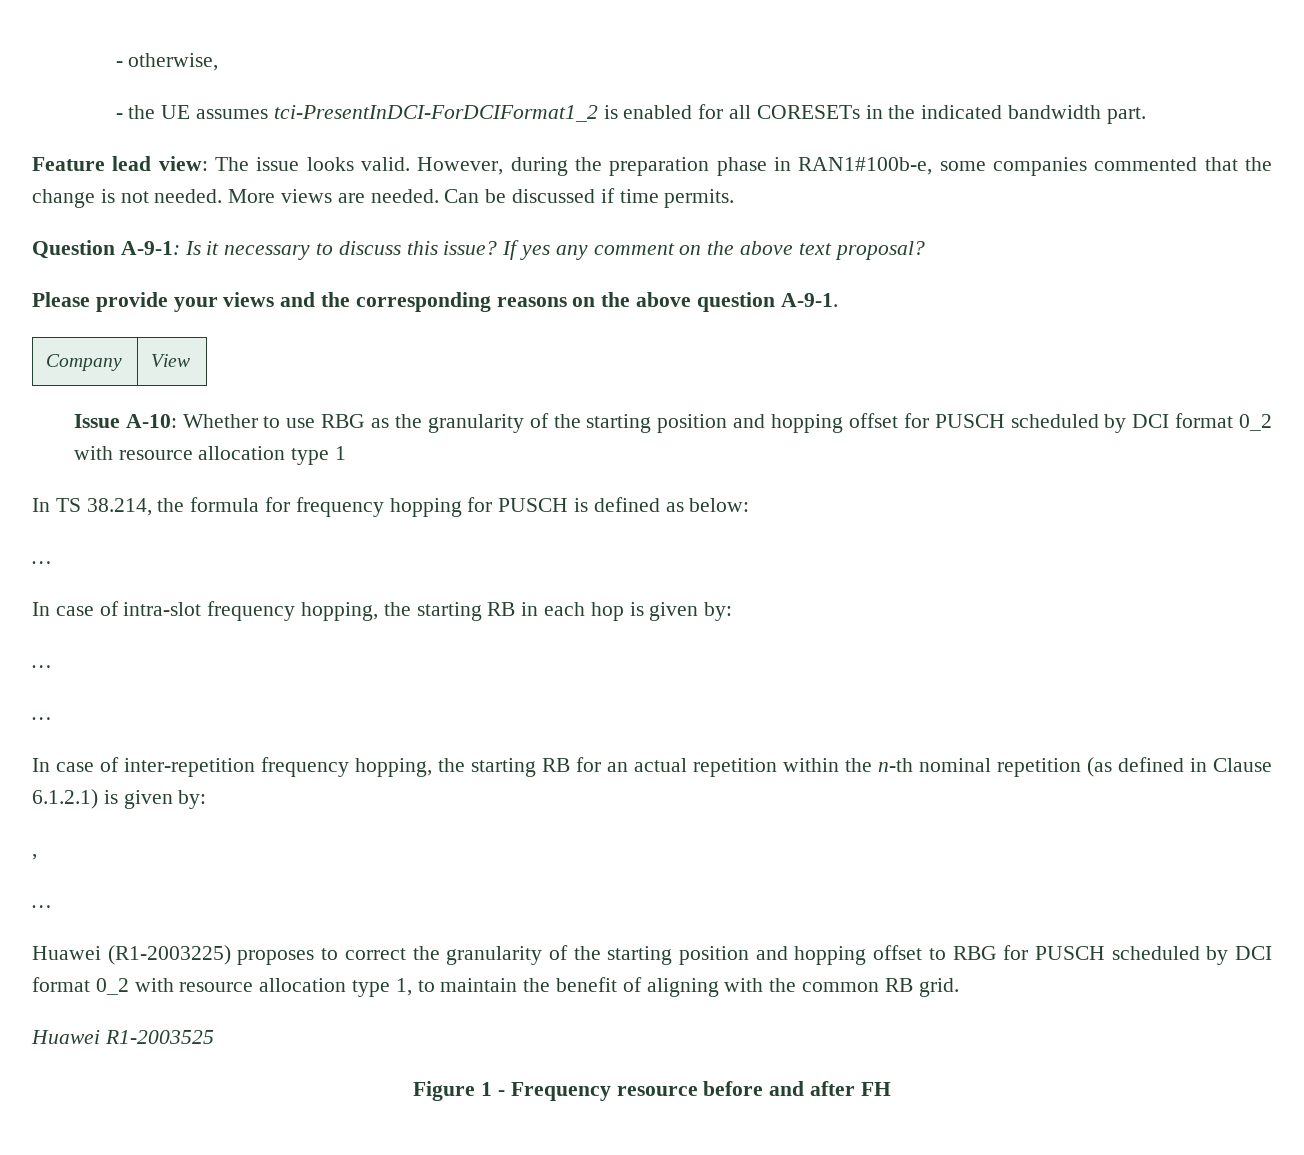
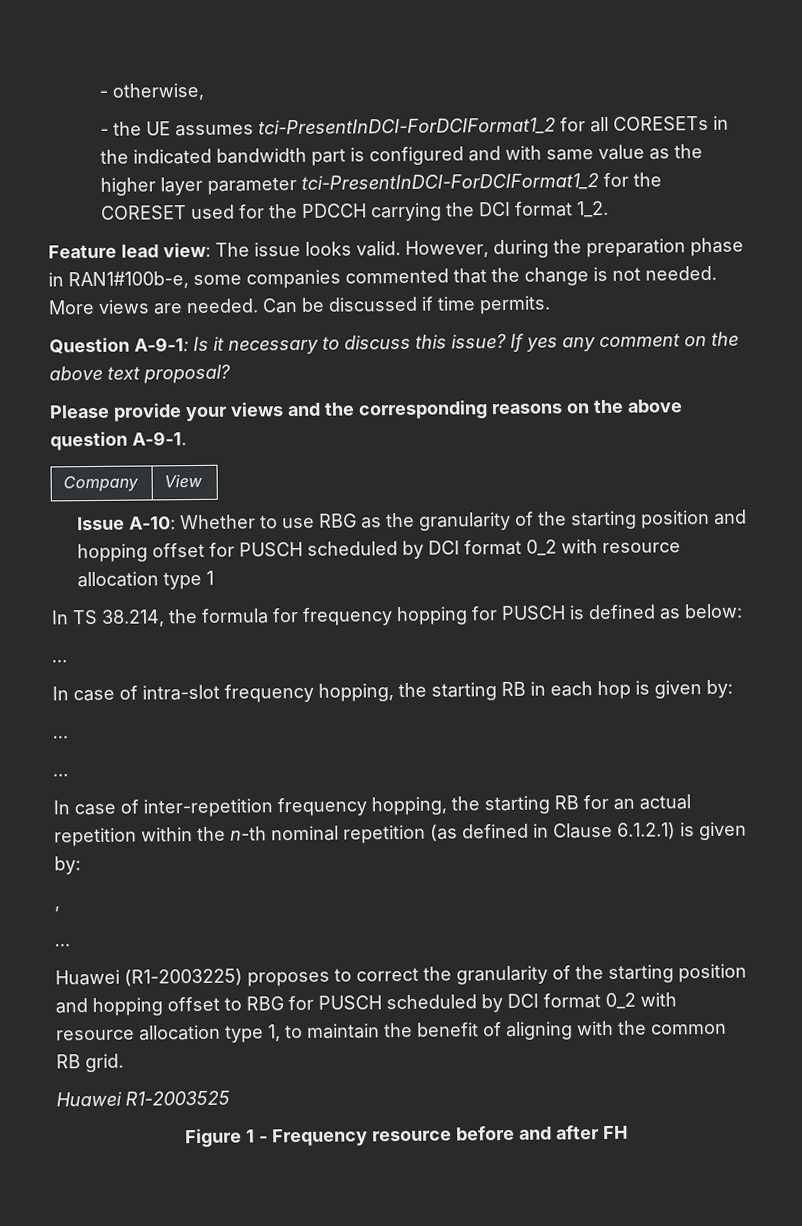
- - the UE assumes tci-PresentInDCI-ForDCIFormat1_2 is enabled for all CORESETs in the indicated bandwidth part.
+ - the UE assumes tci-PresentInDCI-ForDCIFormat1_2 for all CORESETs in the indicated bandwidth part is configured and with same value as the higher layer parameter tci-PresentInDCI-ForDCIFormat1_2 for the CORESET used for the PDCCH carrying the DCI format 1_2.

